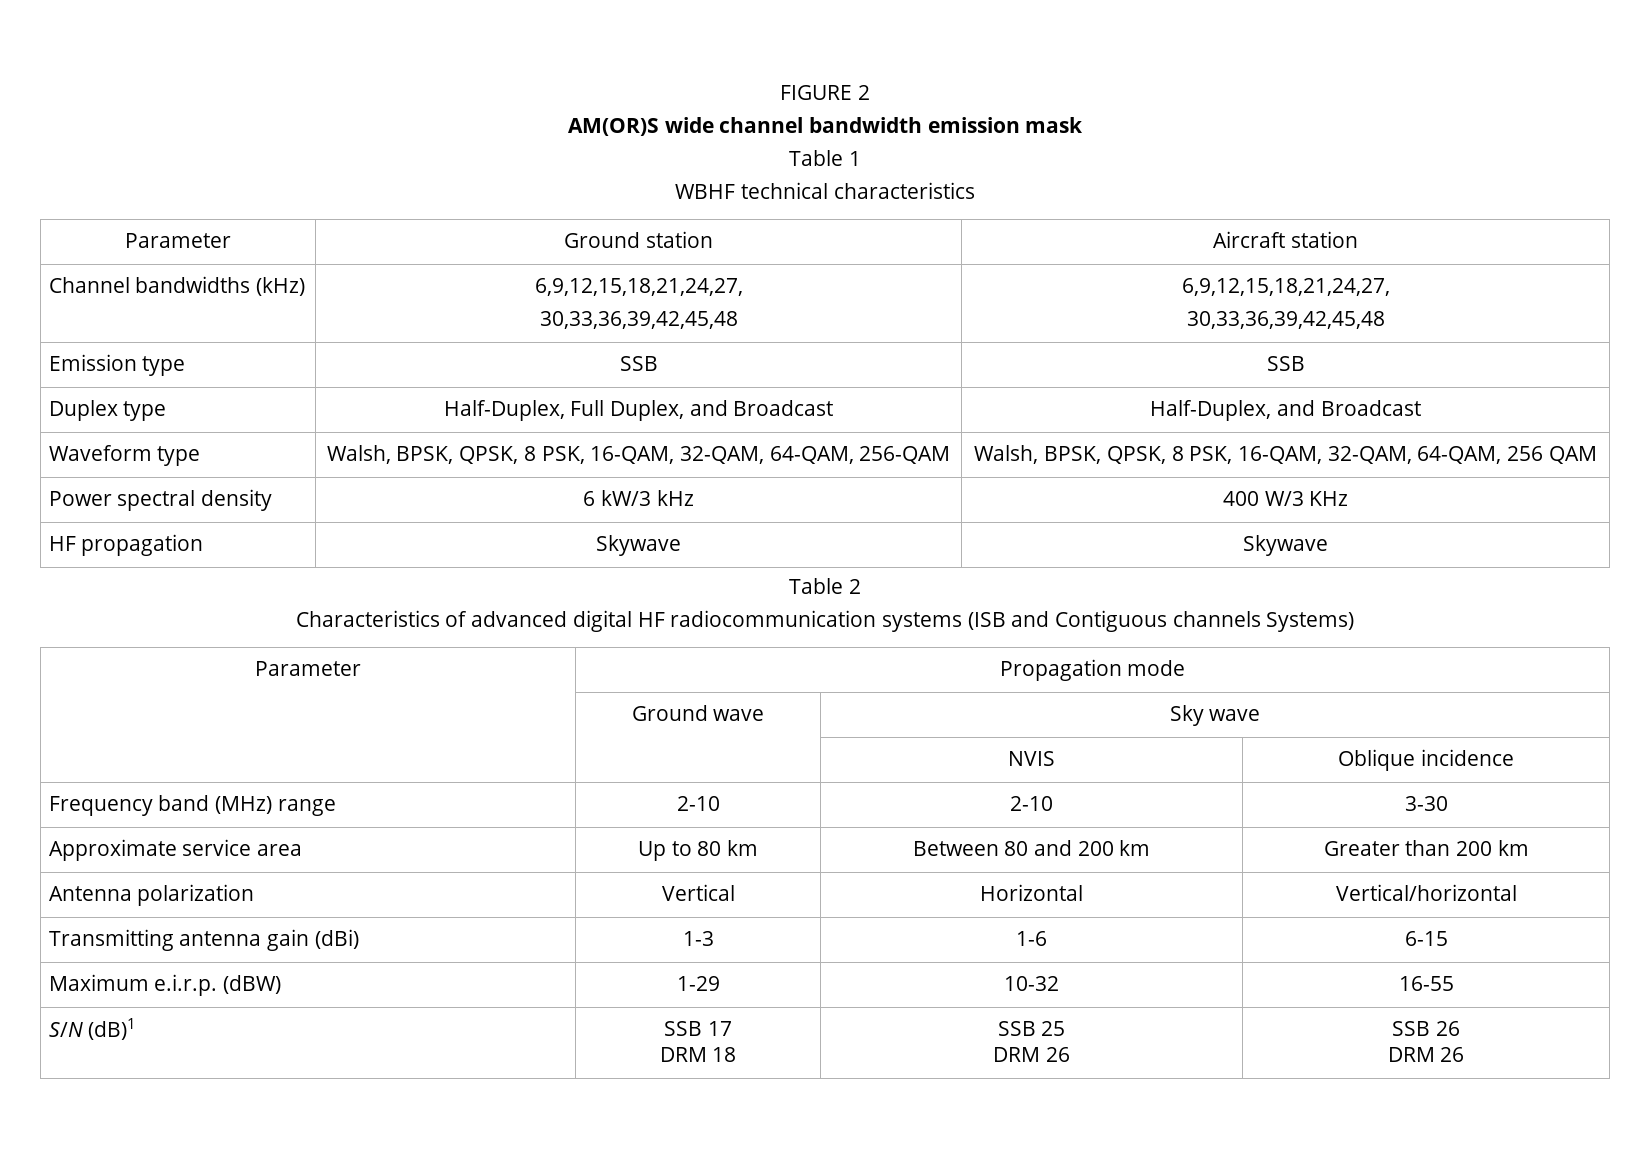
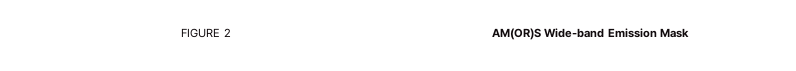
- AM(OR)S wide channel bandwidth emission mask
- Table 1
- WBHF technical characteristics
- Parameter | Ground station | Aircraft station
- Channel bandwidths (kHz) | 6,9,12,15,18,21,24,27,
- 30,33,36,39,42,45,48 | 6,9,12,15,18,21,24,27,
- 30,33,36,39,42,45,48
- Emission type | SSB | SSB
- Duplex type | Half-Duplex, Full Duplex, and Broadcast | Half-Duplex, and Broadcast
- Waveform type | Walsh, BPSK, QPSK, 8 PSK, 16-QAM, 32-QAM, 64-QAM, 256-QAM | Walsh, BPSK, QPSK, 8 PSK, 16-QAM, 32-QAM, 64-QAM, 256 QAM
- Power spectral density | 6 kW/3 kHz | 400 W/3 KHz
- HF propagation | Skywave | Skywave
- Table 2
- Characteristics of advanced digital HF radiocommunication systems (ISB and Contiguous channels Systems)
- Parameter | Propagation mode
- | Ground wave | Sky wave
- | | NVIS | Oblique incidence
- Frequency band (MHz) range | 2-10 | 2-10 | 3-30
- Approximate service area | Up to 80 km | Between 80 and 200 km | Greater than 200 km
- Antenna polarization | Vertical | Horizontal | Vertical/horizontal
- Transmitting antenna gain (dBi) | 1-3 | 1-6 | 6-15
- Maximum e.i.r.p. (dBW) | 1-29 | 10-32 | 16-55
- S/N (dB)1 | SSB 17
- DRM 18 | SSB 25
- DRM 26 | SSB 26
- DRM 26
+ AM(OR)S Wide-band Emission Mask

